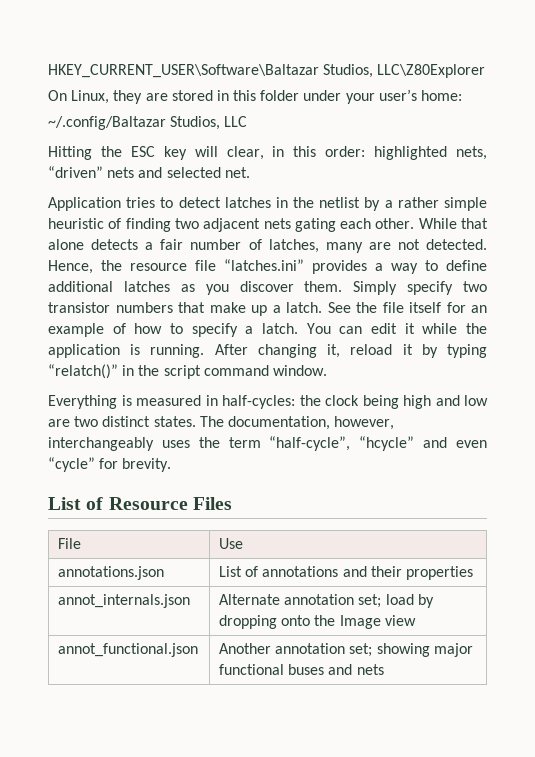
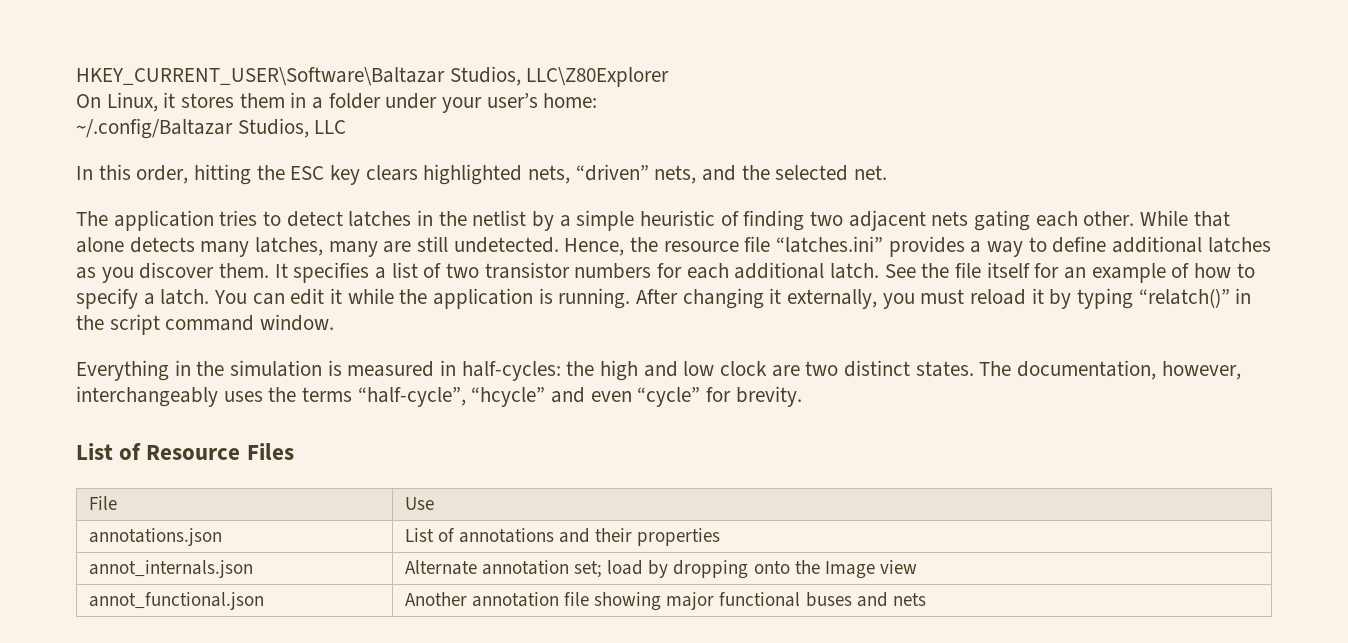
- On Linux, they are stored in this folder under your user’s home:
+ On Linux, it stores them in a folder under your user’s home:
- Hitting the ESC key will clear, in this order: highlighted nets, “driven” nets and selected net.
+ In this order, hitting the ESC key clears highlighted nets, “driven” nets, and the selected net.
- Application tries to detect latches in the netlist by a rather simple heuristic of finding two adjacent nets gating each other.
+ The application tries to detect latches in the netlist by a simple heuristic of finding two adjacent nets gating each other.
- While that alone detects a fair number of latches, many are not detected.
+ While that alone detects many latches, many are still undetected.
- Simply specify two transistor numbers that make up a latch.
+ It specifies a list of two transistor numbers for each additional latch.
- After changing it, reload it by typing “relatch()” in the script command window.
+ After changing it externally, you must reload it by typing “relatch()” in the script command window.
- Everything is measured in half-cycles: the clock being high and low are two distinct states.
+ Everything in the simulation is measured in half-cycles: the high and low clock are two distinct states.
- The documentation, however, interchangeably uses the term “half-cycle”, “hcycle” and even “cycle” for brevity.
+ The documentation, however, interchangeably uses the terms “half-cycle”, “hcycle” and even “cycle” for brevity.
- annot_functional.json | Another annotation set; showing major functional buses and nets
+ annot_functional.json | Another annotation file showing major functional buses and nets

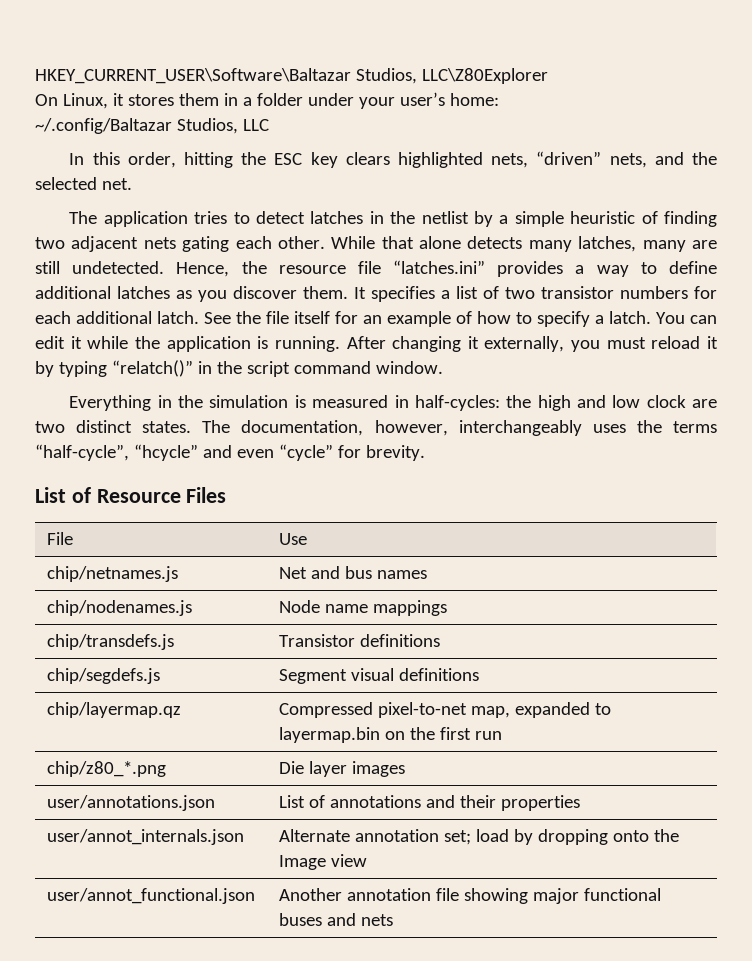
- annotations.json | List of annotations and their properties
+ chip/netnames.js | Net and bus names
+ chip/nodenames.js | Node name mappings
+ chip/transdefs.js | Transistor definitions
+ chip/segdefs.js | Segment visual definitions
+ chip/layermap.qz | Compressed pixel-to-net map, expanded to layermap.bin on the first run
+ chip/z80_*.png | Die layer images
+ user/annotations.json | List of annotations and their properties
- annot_internals.json | Alternate annotation set; load by dropping onto the Image view
+ user/annot_internals.json | Alternate annotation set; load by dropping onto the Image view
- annot_functional.json | Another annotation file showing major functional buses and nets
+ user/annot_functional.json | Another annotation file showing major functional buses and nets

